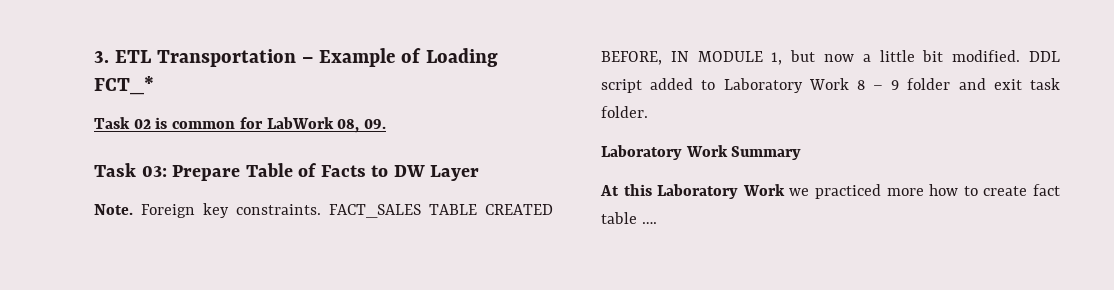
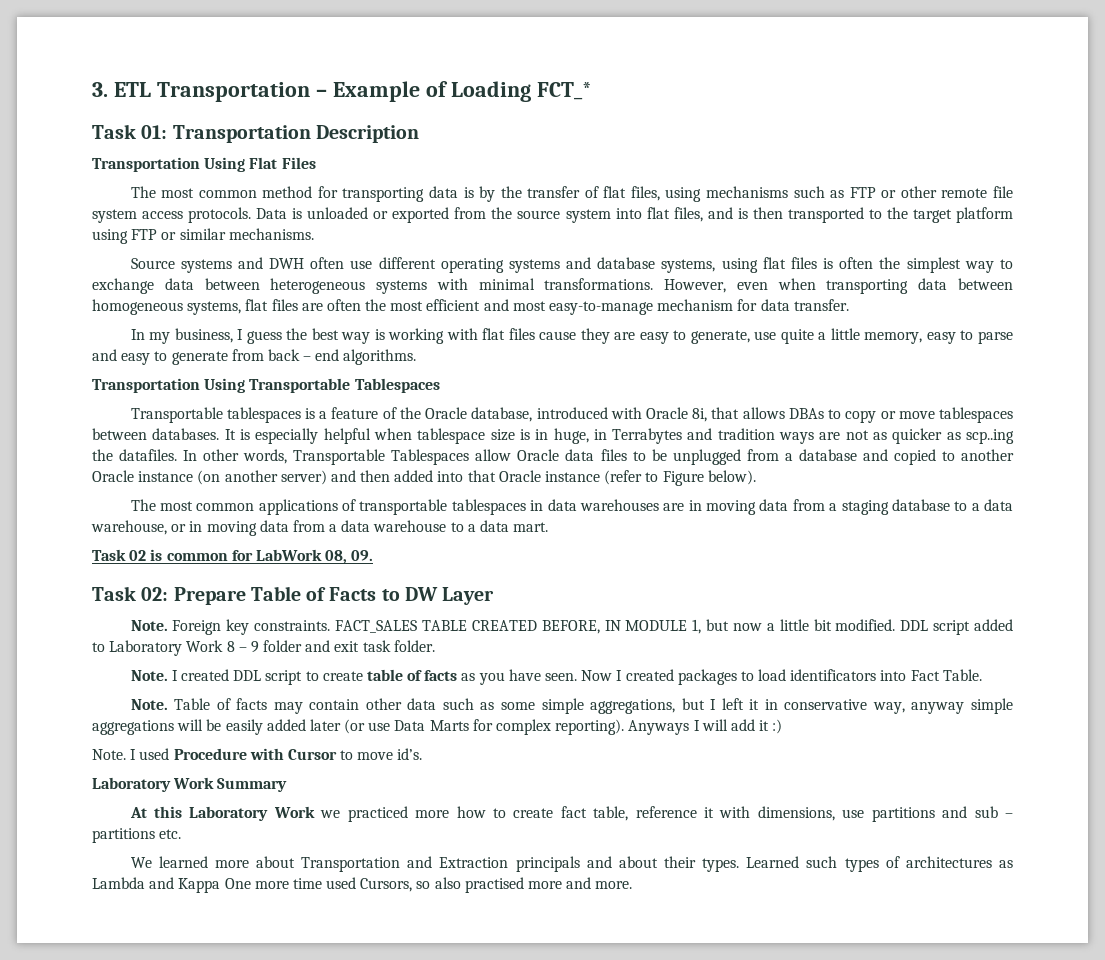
+ Task 01: Transportation Description
+ Transportation Using Flat Files
+ The most common method for transporting data is by the transfer of flat files, using mechanisms such as FTP or other remote file system access protocols. Data is unloaded or exported from the source system into flat files, and is then transported to the target platform using FTP or similar mechanisms.
+ Source systems and DWH often use different operating systems and database systems, using flat files is often the simplest way to exchange data between heterogeneous systems with minimal transformations. However, even when transporting data between homogeneous systems, flat files are often the most efficient and most easy-to-manage mechanism for data transfer.
+ In my business, I guess the best way is working with flat files cause they are easy to generate, use quite a little memory, easy to parse and easy to generate from back – end algorithms.
+ Transportation Using Transportable Tablespaces
+ Transportable tablespaces is a feature of the Oracle database, introduced with Oracle 8i, that allows DBAs to copy or move tablespaces between databases. It is especially helpful when tablespace size is in huge, in Terrabytes and tradition ways are not as quicker as scp..ing the datafiles. In other words, Transportable Tablespaces allow Oracle data files to be unplugged from a database and copied to another Oracle instance (on another server) and then added into that Oracle instance (refer to Figure below).
+ The most common applications of transportable tablespaces in data warehouses are in moving data from a staging database to a data warehouse, or in moving data from a data warehouse to a data mart.
- Task 03: Prepare Table of Facts to DW Layer
+ Task 02: Prepare Table of Facts to DW Layer
+ Note. I created DDL script to create table of facts as you have seen. Now I created packages to load identificators into Fact Table.
+ Note. Table of facts may contain other data such as some simple aggregations, but I left it in conservative way, anyway simple aggregations will be easily added later (or use Data Marts for complex reporting). Anyways I will add it :)
+ Note. I used Procedure with Cursor to move id’s.
- At this Laboratory Work we practiced more how to create fact table ….
+ At this Laboratory Work we practiced more how to create fact table, reference it with dimensions, use partitions and sub – partitions etc.
+ We learned more about Transportation and Extraction principals and about their types. Learned such types of architectures as Lambda and Kappa One more time used Cursors, so also practised more and more.

